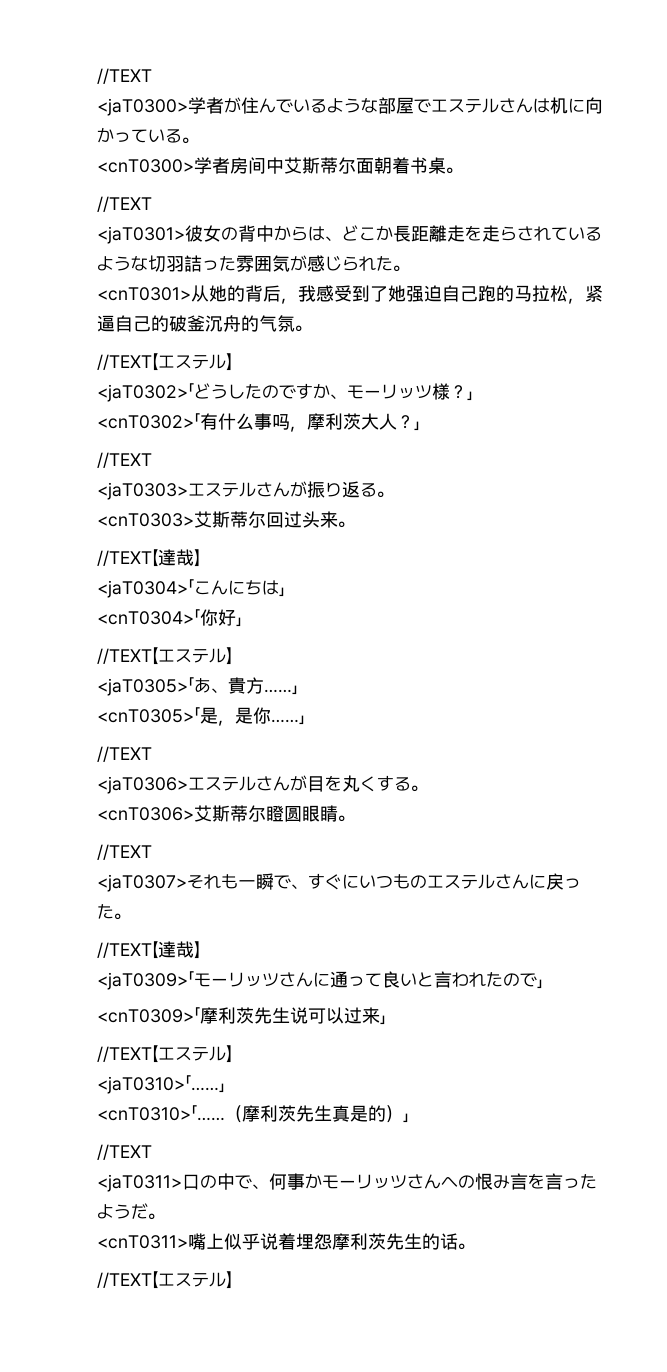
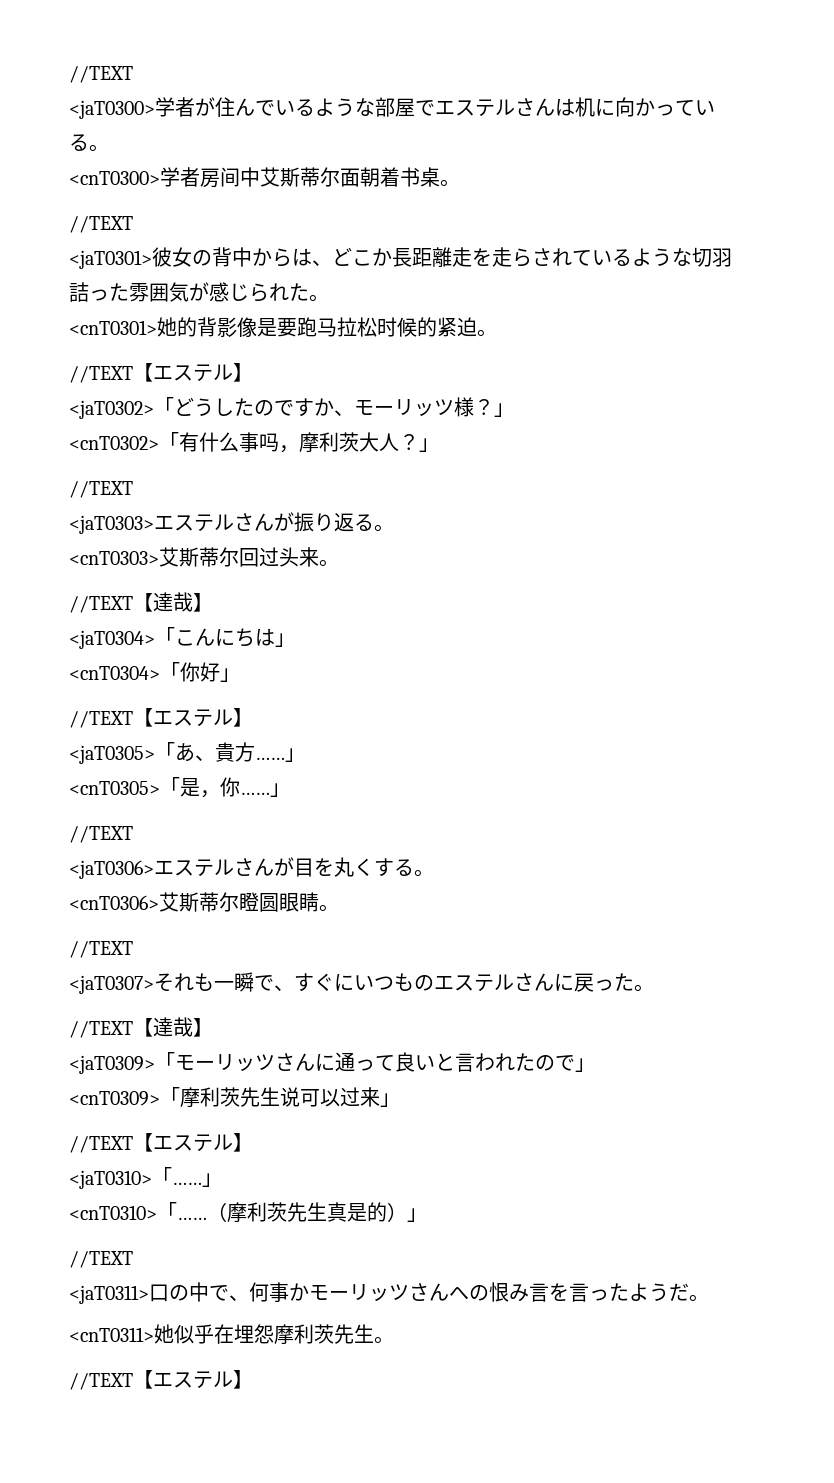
- <cnT0301>从她的背后，我感受到了她强迫自己跑的马拉松，紧逼自己的破釜沉舟的气氛。
+ <cnT0301>她的背影像是要跑马拉松时候的紧迫。
- <cnT0305>「是，是你……」
+ <cnT0305>「是，你……」
- <cnT0311>嘴上似乎说着埋怨摩利茨先生的话。
+ <cnT0311>她似乎在埋怨摩利茨先生。

